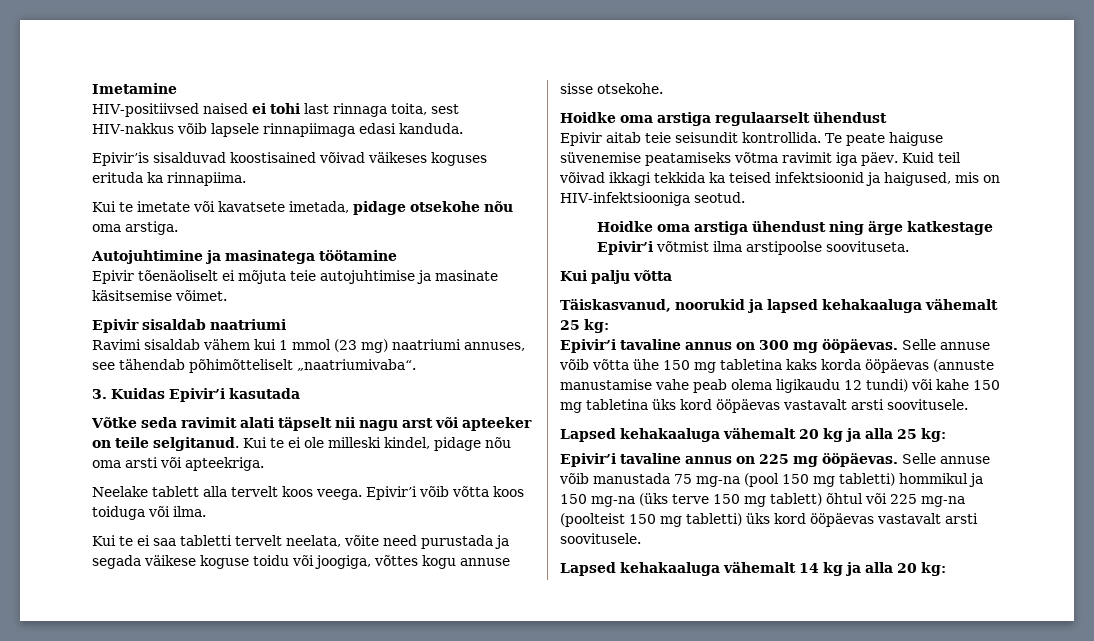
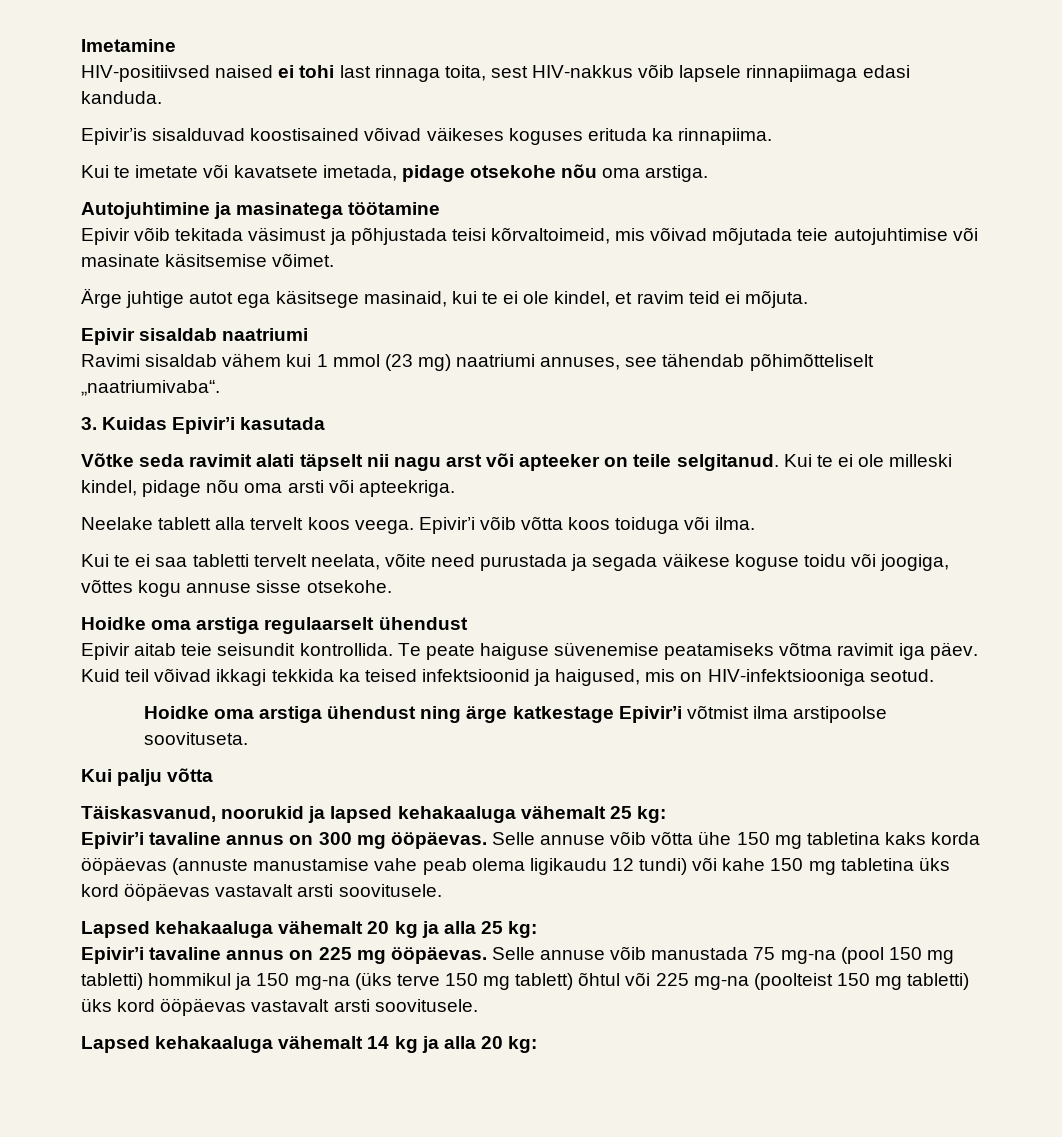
- Epivir tõenäoliselt ei mõjuta teie autojuhtimise ja masinate käsitsemise võimet.
+ Epivir võib tekitada väsimust ja põhjustada teisi kõrvaltoimeid, mis võivad mõjutada teie autojuhtimise või masinate käsitsemise võimet.
+ Ärge juhtige autot ega käsitsege masinaid, kui te ei ole kindel, et ravim teid ei mõjuta.

